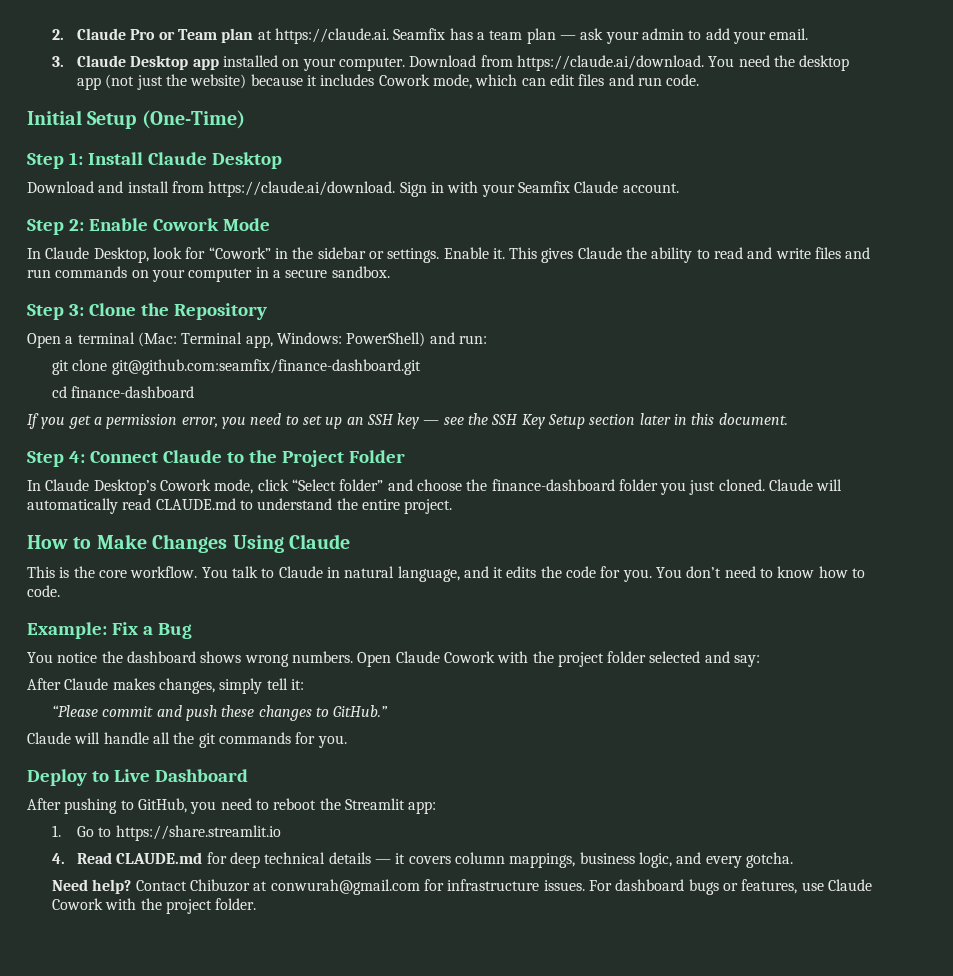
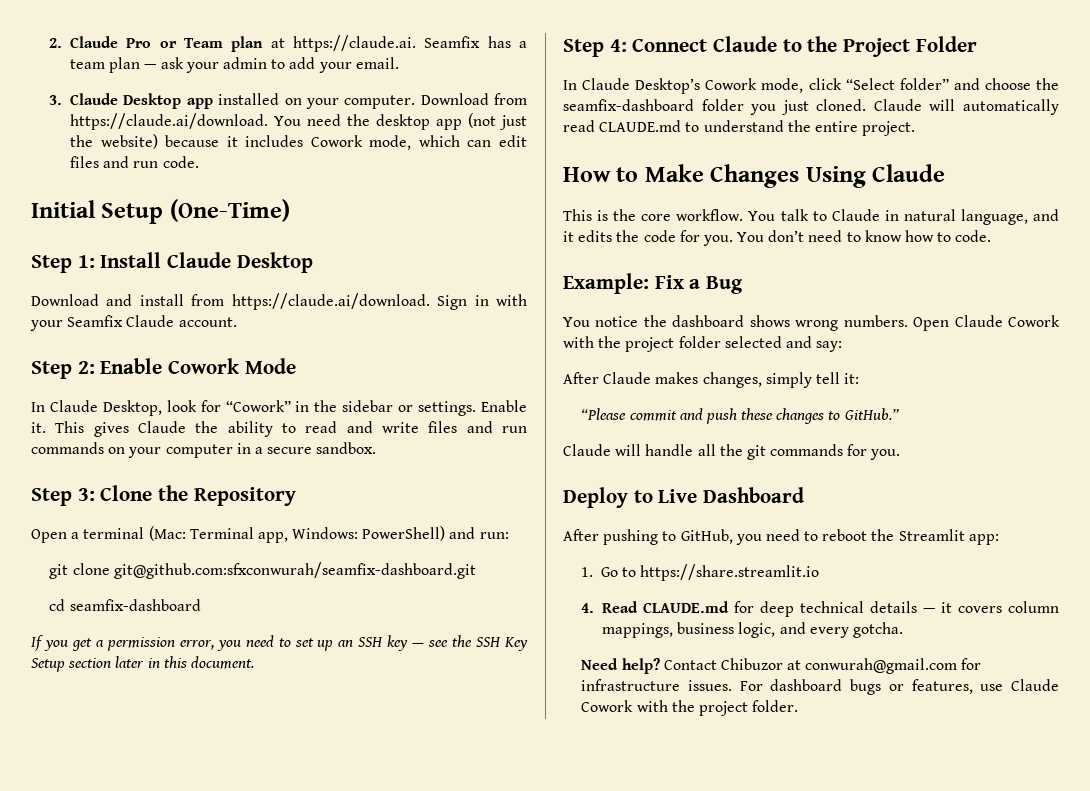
- git clone git@github.com:seamfix/finance-dashboard.git
+ git clone git@github.com:sfxconwurah/seamfix-dashboard.git
- cd finance-dashboard
+ cd seamfix-dashboard
- In Claude Desktop’s Cowork mode, click “Select folder” and choose the finance-dashboard folder you just cloned.
+ In Claude Desktop’s Cowork mode, click “Select folder” and choose the seamfix-dashboard folder you just cloned.

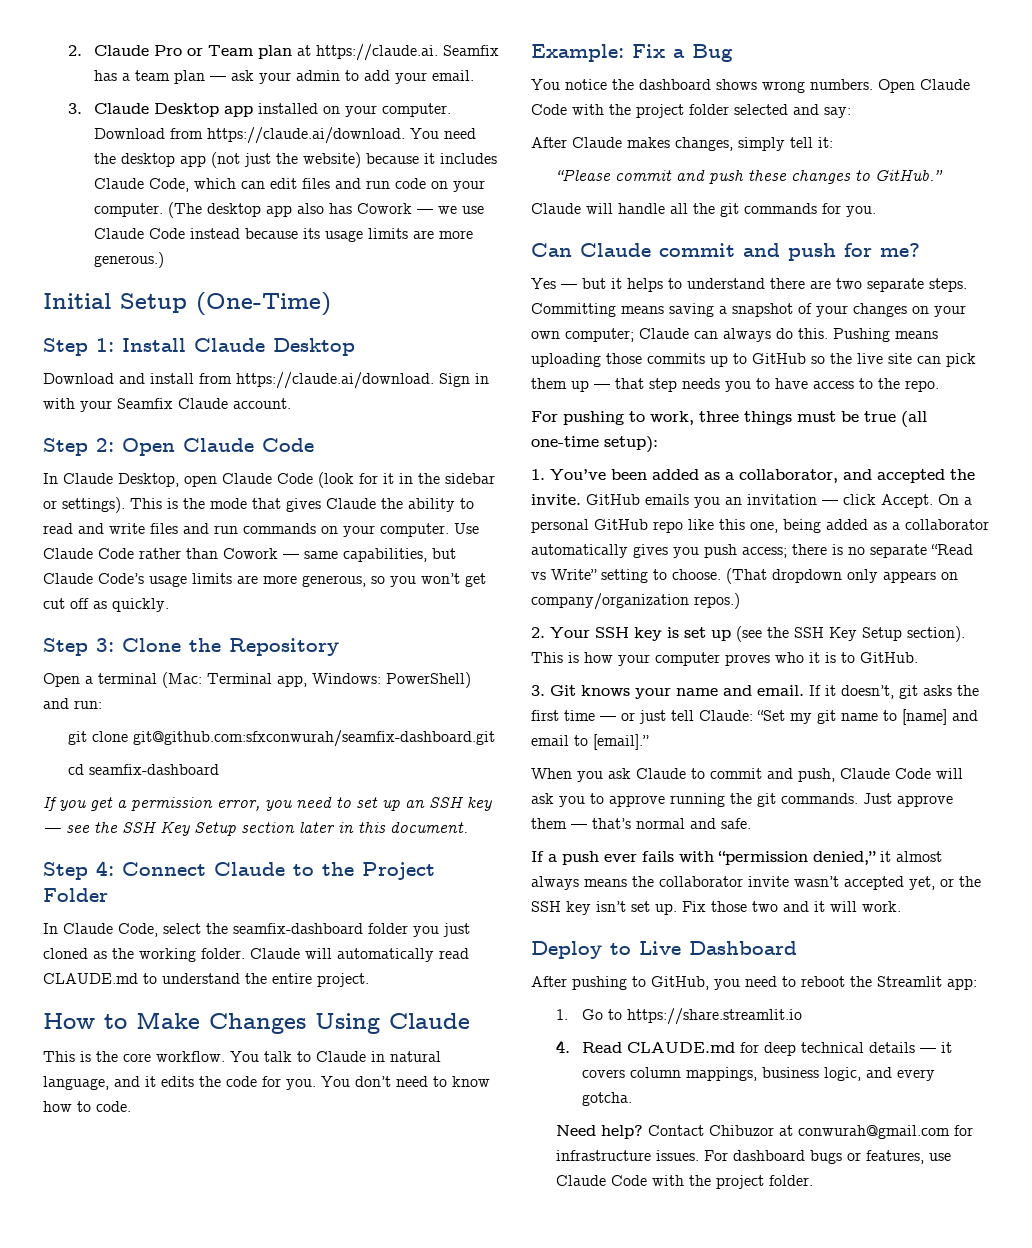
- Download from https://claude.ai/download. You need the desktop app (not just the website) because it includes Cowork mode, which can edit files and run code.
+ Download from https://claude.ai/download. You need the desktop app (not just the website) because it includes Claude Code, which can edit files and run code on your computer. (The desktop app also has Cowork — we use Claude Code instead because its usage limits are more generous.)
- Step 2: Enable Cowork Mode
+ Step 2: Open Claude Code
- In Claude Desktop, look for “Cowork” in the sidebar or settings. Enable it. This gives Claude the ability to read and write files and run commands on your computer in a secure sandbox.
+ In Claude Desktop, open Claude Code (look for it in the sidebar or settings). This is the mode that gives Claude the ability to read and write files and run commands on your computer. Use Claude Code rather than Cowork — same capabilities, but Claude Code’s usage limits are more generous, so you won’t get cut off as quickly.
- In Claude Desktop’s Cowork mode, click “Select folder” and choose the seamfix-dashboard folder you just cloned.
+ In Claude Code, select the seamfix-dashboard folder you just cloned as the working folder.
- Open Claude Cowork with the project folder selected and say:
+ Open Claude Code with the project folder selected and say:
+ Can Claude commit and push for me?
+ Yes — but it helps to understand there are two separate steps. Committing means saving a snapshot of your changes on your own computer; Claude can always do this. Pushing means uploading those commits up to GitHub so the live site can pick them up — that step needs you to have access to the repo.
+ For pushing to work, three things must be true (all one-time setup):
+ 1. You’ve been added as a collaborator, and accepted the invite. GitHub emails you an invitation — click Accept. On a personal GitHub repo like this one, being added as a collaborator automatically gives you push access; there is no separate “Read vs Write” setting to choose. (That dropdown only appears on company/organization repos.)
+ 2. Your SSH key is set up (see the SSH Key Setup section). This is how your computer proves who it is to GitHub.
+ 3. Git knows your name and email. If it doesn’t, git asks the first time — or just tell Claude: “Set my git name to [name] and email to [email].”
+ When you ask Claude to commit and push, Claude Code will ask you to approve running the git commands. Just approve them — that’s normal and safe.
+ If a push ever fails with “permission denied,” it almost always means the collaborator invite wasn’t accepted yet, or the SSH key isn’t set up. Fix those two and it will work.
- For dashboard bugs or features, use Claude Cowork with the project folder.
+ For dashboard bugs or features, use Claude Code with the project folder.

